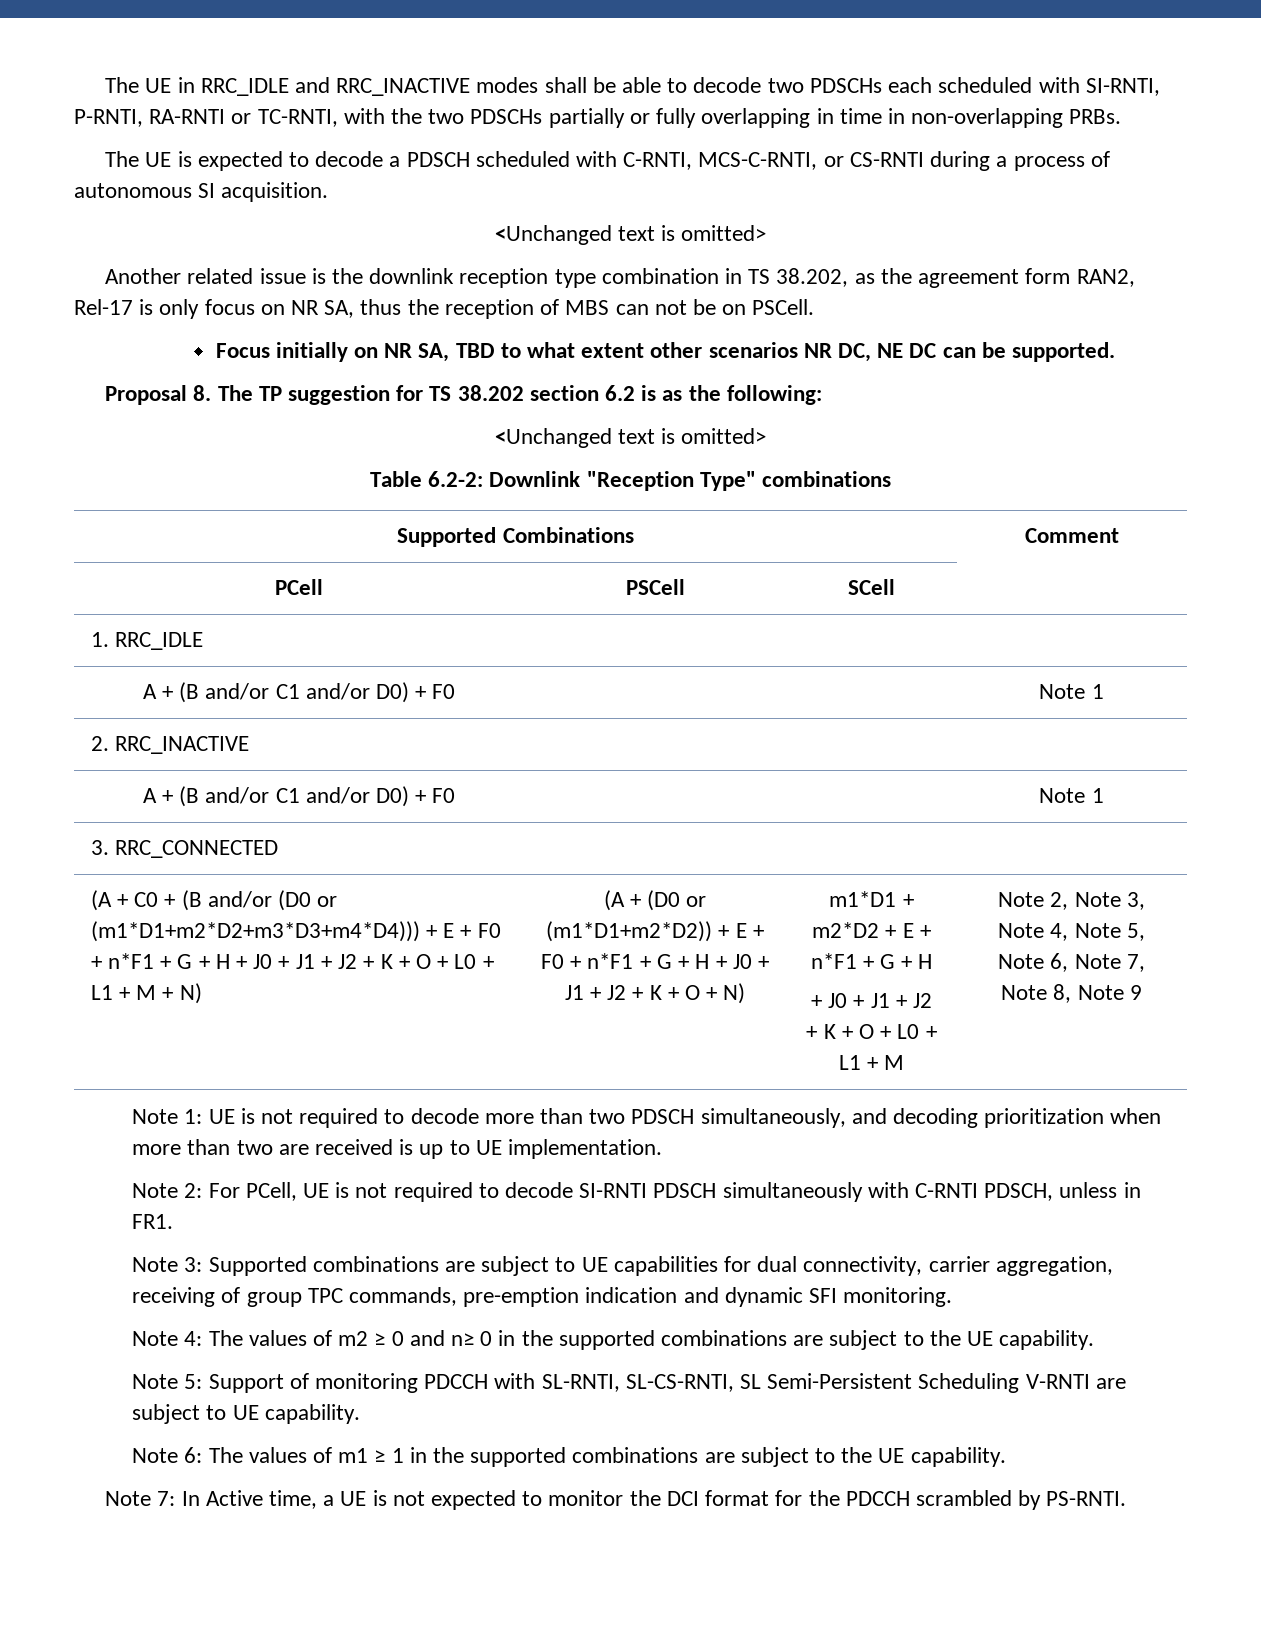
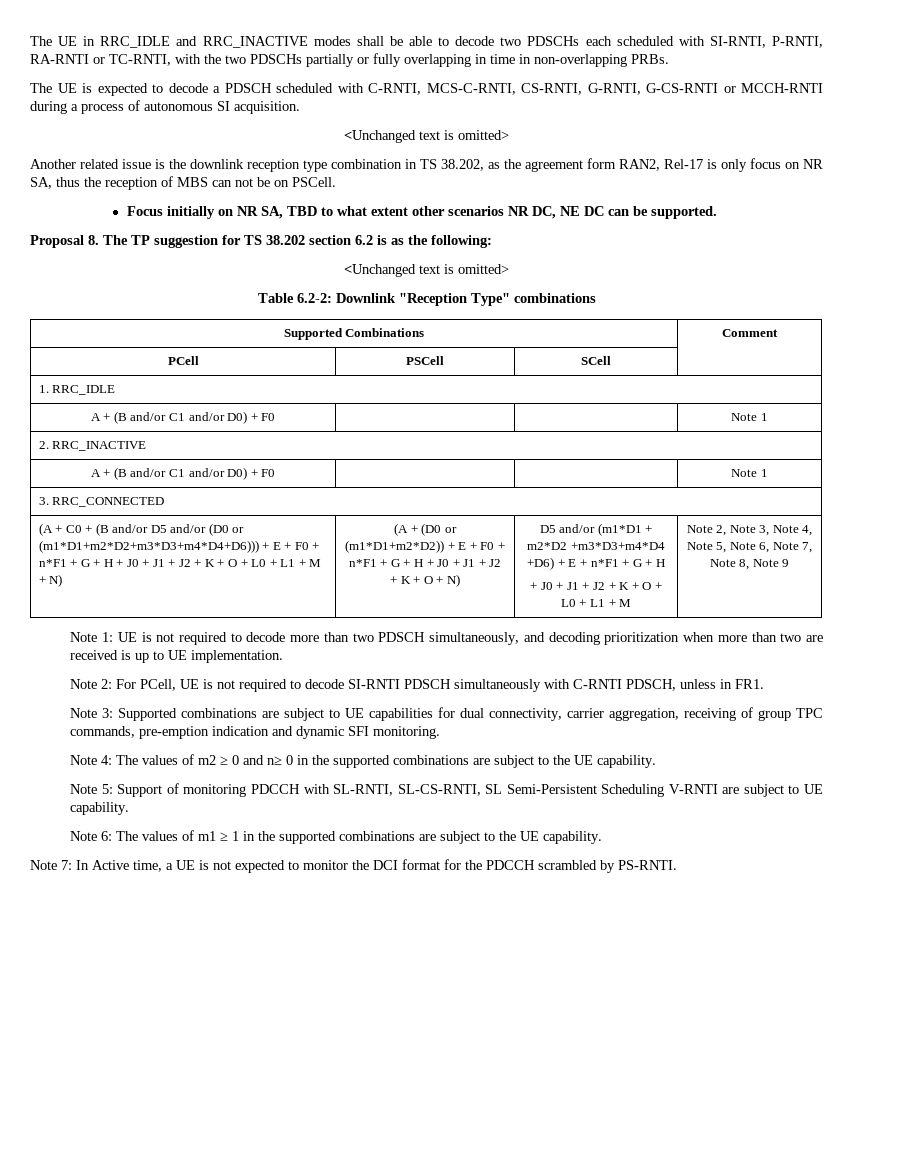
- The UE is expected to decode a PDSCH scheduled with C-RNTI, MCS-C-RNTI, or CS-RNTI during a process of autonomous SI acquisition.
+ The UE is expected to decode a PDSCH scheduled with C-RNTI, MCS-C-RNTI, CS-RNTI, G-RNTI, G-CS-RNTI or MCCH-RNTI during a process of autonomous SI acquisition.
- (A + C0 + (B and/or (D0 or (m1*D1+m2*D2+m3*D3+m4*D4))) + E + F0 + n*F1 + G + H + J0 + J1 + J2 + K + O + L0 + L1 + M + N)
+ (A + C0 + (B and/or D5 and/or (D0 or (m1*D1+m2*D2+m3*D3+m4*D4+D6))) + E + F0 + n*F1 + G + H + J0 + J1 + J2 + K + O + L0 + L1 + M + N)
- m1*D1 + m2*D2 + E + n*F1 + G + H
+ D5 and/or (m1*D1 + m2*D2 +m3*D3+m4*D4 +D6) + E + n*F1 + G + H

